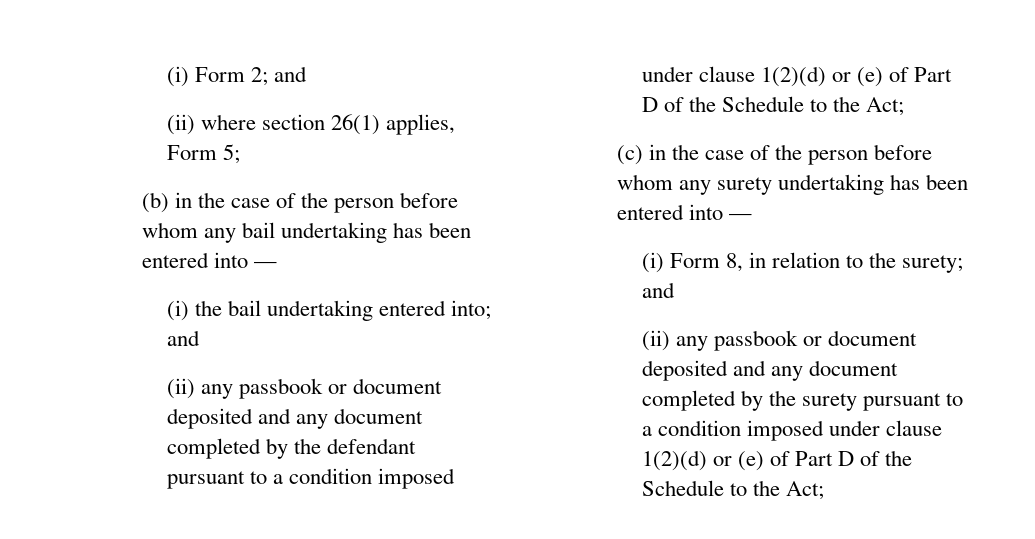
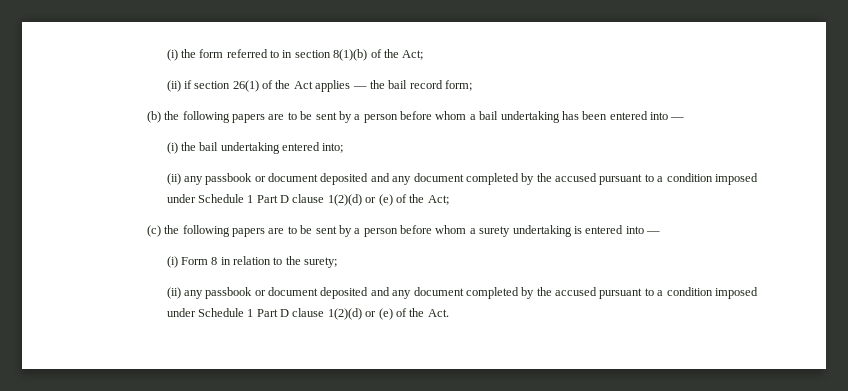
- (i) Form 2; and
- (ii) where section 26(1) applies, Form 5;
- (b) in the case of the person before whom any bail undertaking has been entered into —
+ (i) the form referred to in section 8(1)(b) of the Act;
+ (ii) if section 26(1) of the Act applies — the bail record form;
+ (b) the following papers are to be sent by a person before whom a bail undertaking has been entered into —
- (i) the bail undertaking entered into; and
+ (i) the bail undertaking entered into;
- (ii) any passbook or document deposited and any document completed by the defendant pursuant to a condition imposed under clause 1(2)(d) or (e) of Part D of the Schedule to the Act;
- (c) in the case of the person before whom any surety undertaking has been entered into —
+ (ii) any passbook or document deposited and any document completed by the accused pursuant to a condition imposed under Schedule 1 Part D clause 1(2)(d) or (e) of the Act;
+ (c) the following papers are to be sent by a person before whom a surety undertaking is entered into —
- (i) Form 8, in relation to the surety; and
+ (i) Form 8 in relation to the surety;
- (ii) any passbook or document deposited and any document completed by the surety pursuant to a condition imposed under clause 1(2)(d) or (e) of Part D of the Schedule to the Act;
+ (ii) any passbook or document deposited and any document completed by the accused pursuant to a condition imposed under Schedule 1 Part D clause 1(2)(d) or (e) of the Act.

